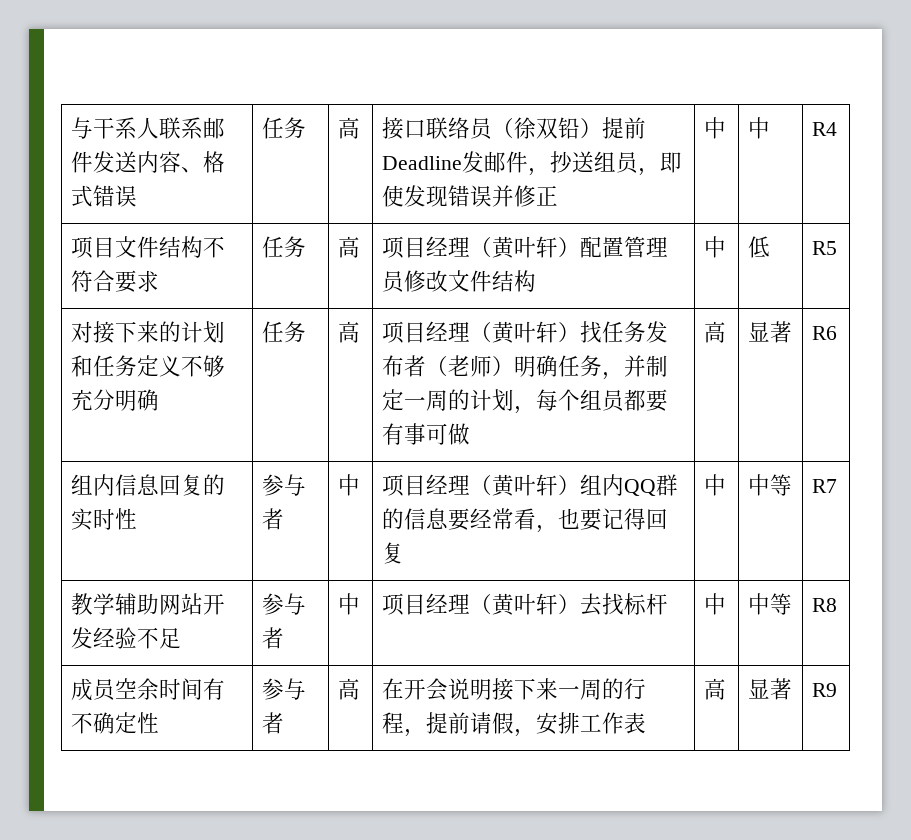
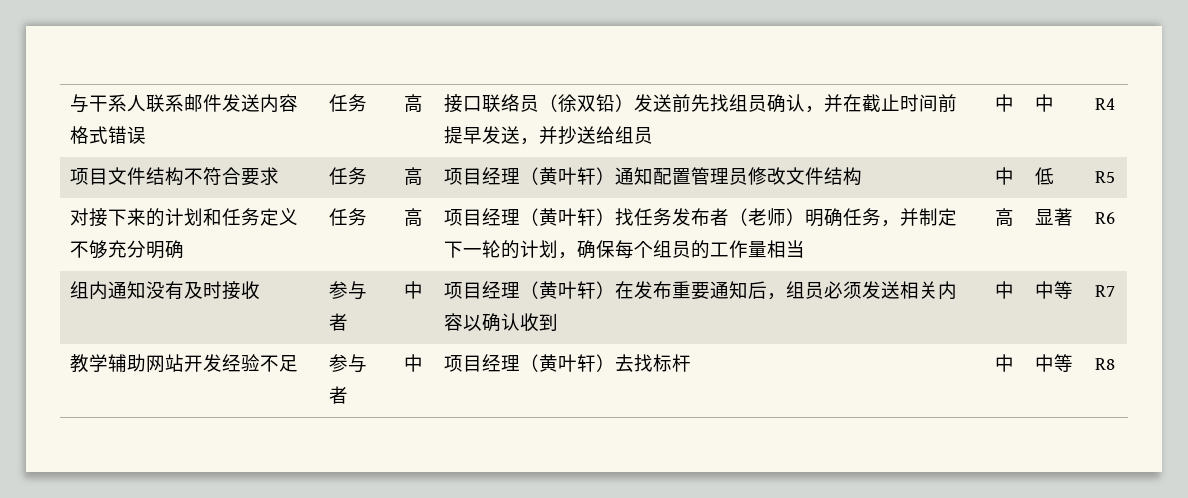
- 与干系人联系邮件发送内容、格式错误 | 任务 | 高 | 接口联络员（徐双铅）提前Deadline发邮件，抄送组员，即使发现错误并修正 | 中 | 中 | R4
+ 与干系人联系邮件发送内容格式错误 | 任务 | 高 | 接口联络员（徐双铅）发送前先找组员确认，并在截止时间前提早发送，并抄送给组员 | 中 | 中 | R4
- 项目文件结构不符合要求 | 任务 | 高 | 项目经理（黄叶轩）配置管理员修改文件结构 | 中 | 低 | R5
+ 项目文件结构不符合要求 | 任务 | 高 | 项目经理（黄叶轩）通知配置管理员修改文件结构 | 中 | 低 | R5
- 对接下来的计划和任务定义不够充分明确 | 任务 | 高 | 项目经理（黄叶轩）找任务发布者（老师）明确任务，并制定一周的计划，每个组员都要有事可做 | 高 | 显著 | R6
+ 对接下来的计划和任务定义不够充分明确 | 任务 | 高 | 项目经理（黄叶轩）找任务发布者（老师）明确任务，并制定下一轮的计划，确保每个组员的工作量相当 | 高 | 显著 | R6
- 组内信息回复的实时性 | 参与者 | 中 | 项目经理（黄叶轩）组内QQ群的信息要经常看，也要记得回复 | 中 | 中等 | R7
+ 组内通知没有及时接收 | 参与者 | 中 | 项目经理（黄叶轩）在发布重要通知后，组员必须发送相关内容以确认收到 | 中 | 中等 | R7
- 成员空余时间有不确定性 | 参与者 | 高 | 在开会说明接下来一周的行程，提前请假，安排工作表 | 高 | 显著 | R9

